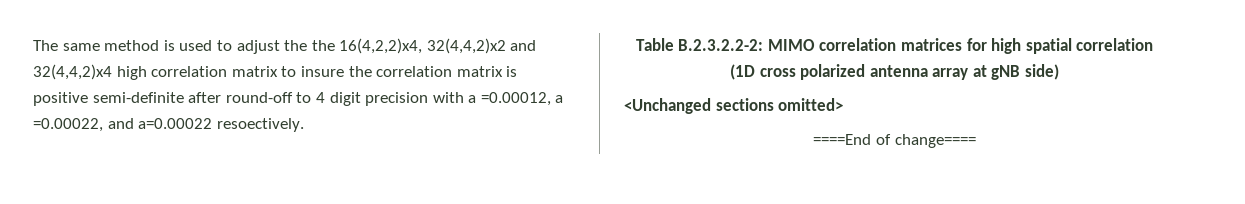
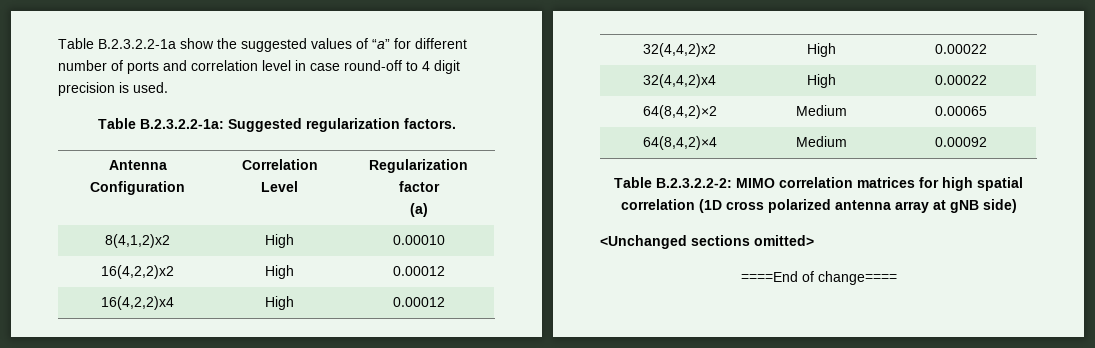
- The same method is used to adjust the the 16(4,2,2)x4, 32(4,4,2)x2 and 32(4,4,2)x4 high correlation matrix to insure the correlation matrix is positive semi-definite after round-off to 4 digit precision with a =0.00012, a =0.00022, and a=0.00022 resoectively.
+ Table B.2.3.2.2-1a show the suggested values of “a” for different number of ports and correlation level in case round-off to 4 digit precision is used.
+ Table B.2.3.2.2-1a: Suggested regularization factors.
+ Antenna Configuration | Correlation Level | Regularization factor
+ (a)
+ 8(4,1,2)x2 | High | 0.00010
+ 16(4,2,2)x2 | High | 0.00012
+ 16(4,2,2)x4 | High | 0.00012
+ 32(4,4,2)x2 | High | 0.00022
+ 32(4,4,2)x4 | High | 0.00022
+ 64(8,4,2)×2 | Medium | 0.00065
+ 64(8,4,2)×4 | Medium | 0.00092

